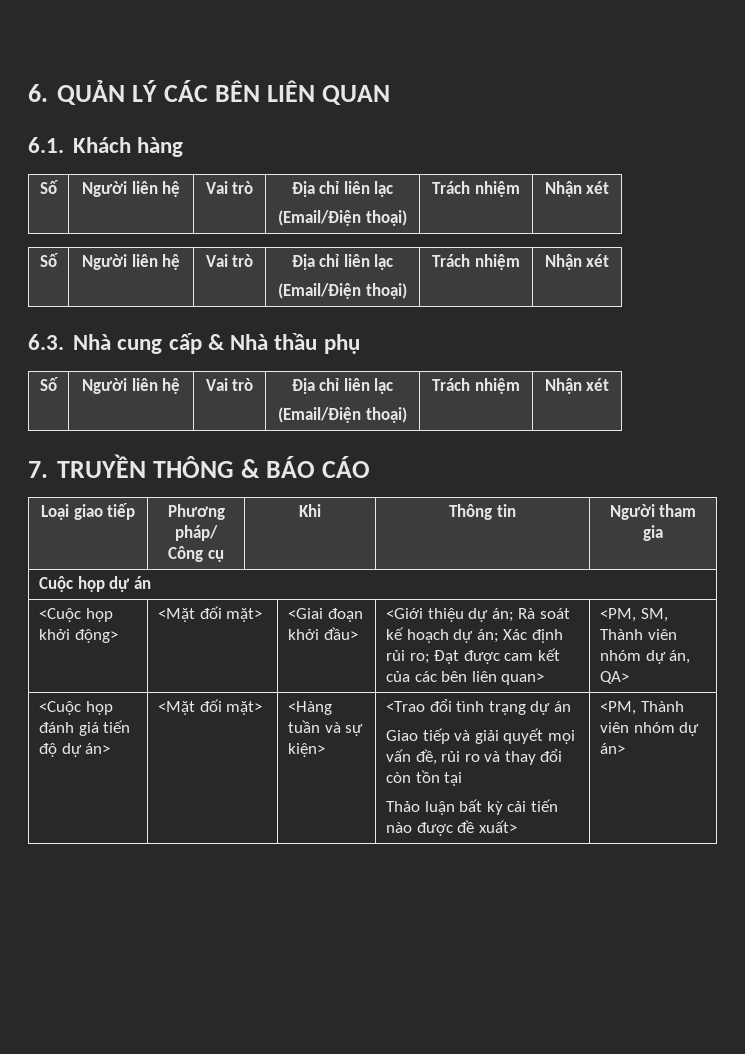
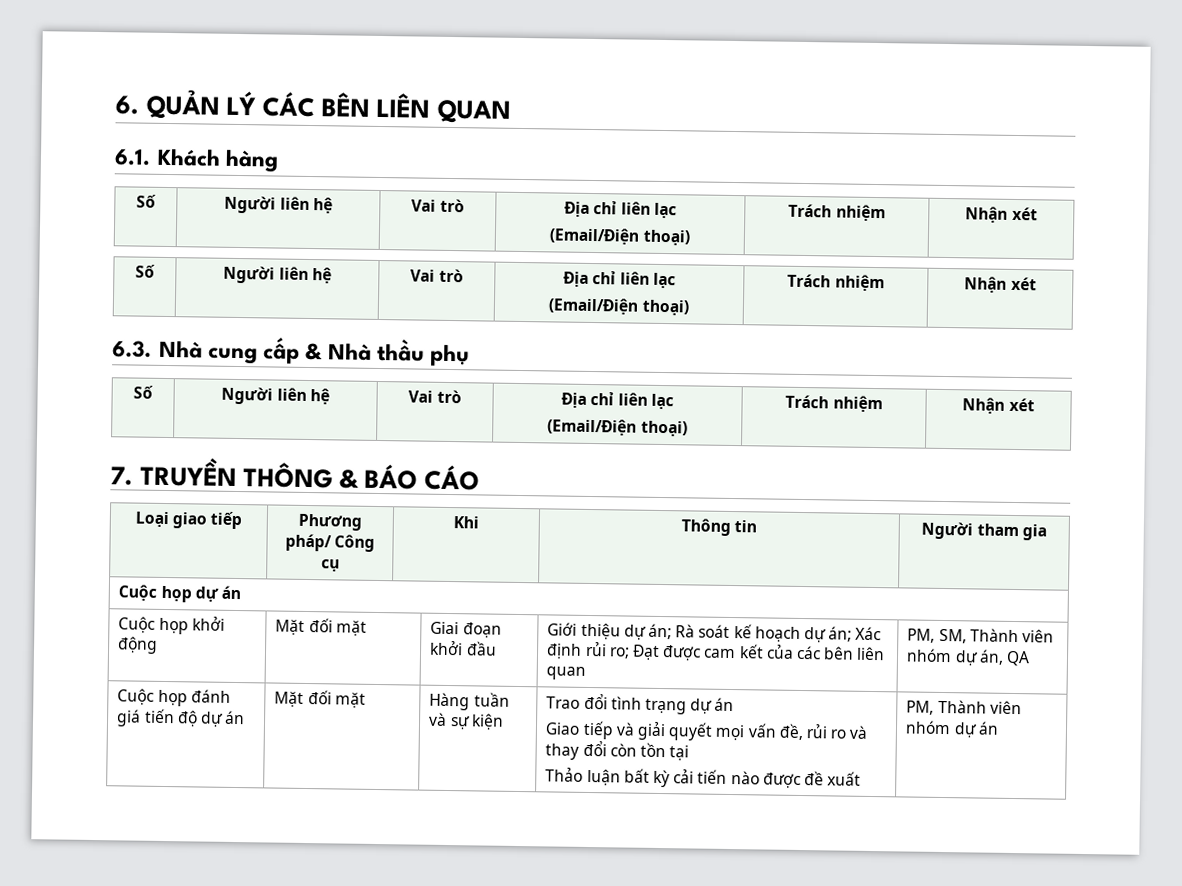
- <Cuộc họp khởi động> | <Mặt đối mặt> | <Giai đoạn khởi đầu> | <Giới thiệu dự án; Rà soát kế hoạch dự án; Xác định rủi ro; Đạt được cam kết của các bên liên quan> | <PM, SM, Thành viên nhóm dự án, QA>
- <Cuộc họp đánh giá tiến độ dự án> | <Mặt đối mặt> | <Hàng tuần và sự kiện> | <Trao đổi tình trạng dự án
+ Cuộc họp khởi động | Mặt đối mặt | Giai đoạn khởi đầu | Giới thiệu dự án; Rà soát kế hoạch dự án; Xác định rủi ro; Đạt được cam kết của các bên liên quan | PM, SM, Thành viên nhóm dự án, QA
+ Cuộc họp đánh giá tiến độ dự án | Mặt đối mặt | Hàng tuần và sự kiện | Trao đổi tình trạng dự án
- Thảo luận bất kỳ cải tiến nào được đề xuất> | <PM, Thành viên nhóm dự án>
+ Thảo luận bất kỳ cải tiến nào được đề xuất | PM, Thành viên nhóm dự án

